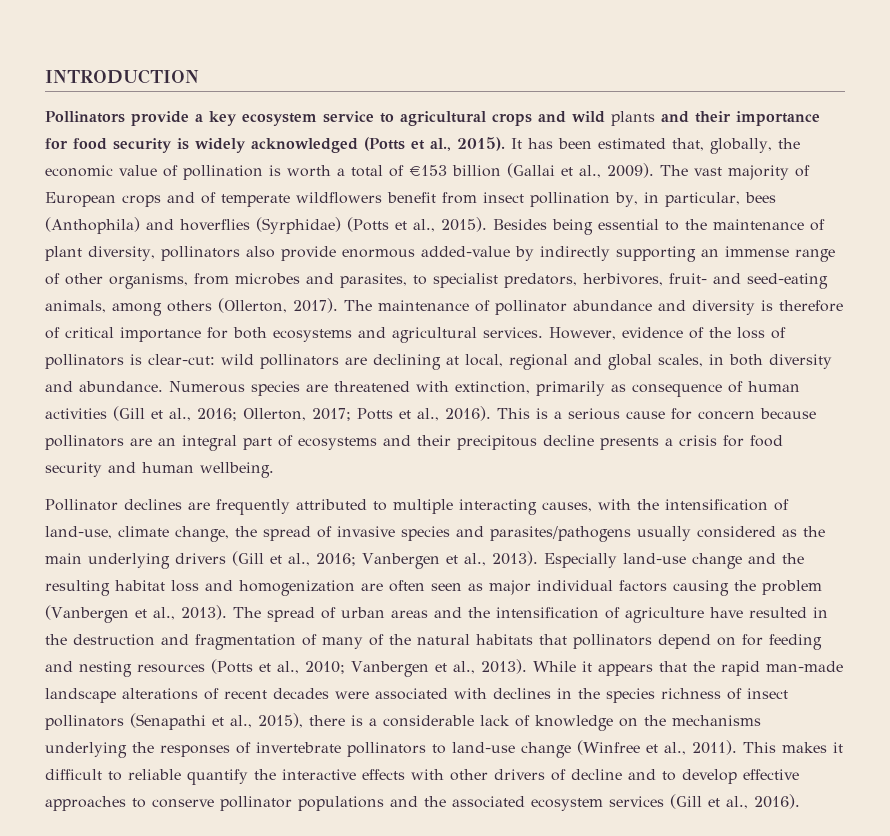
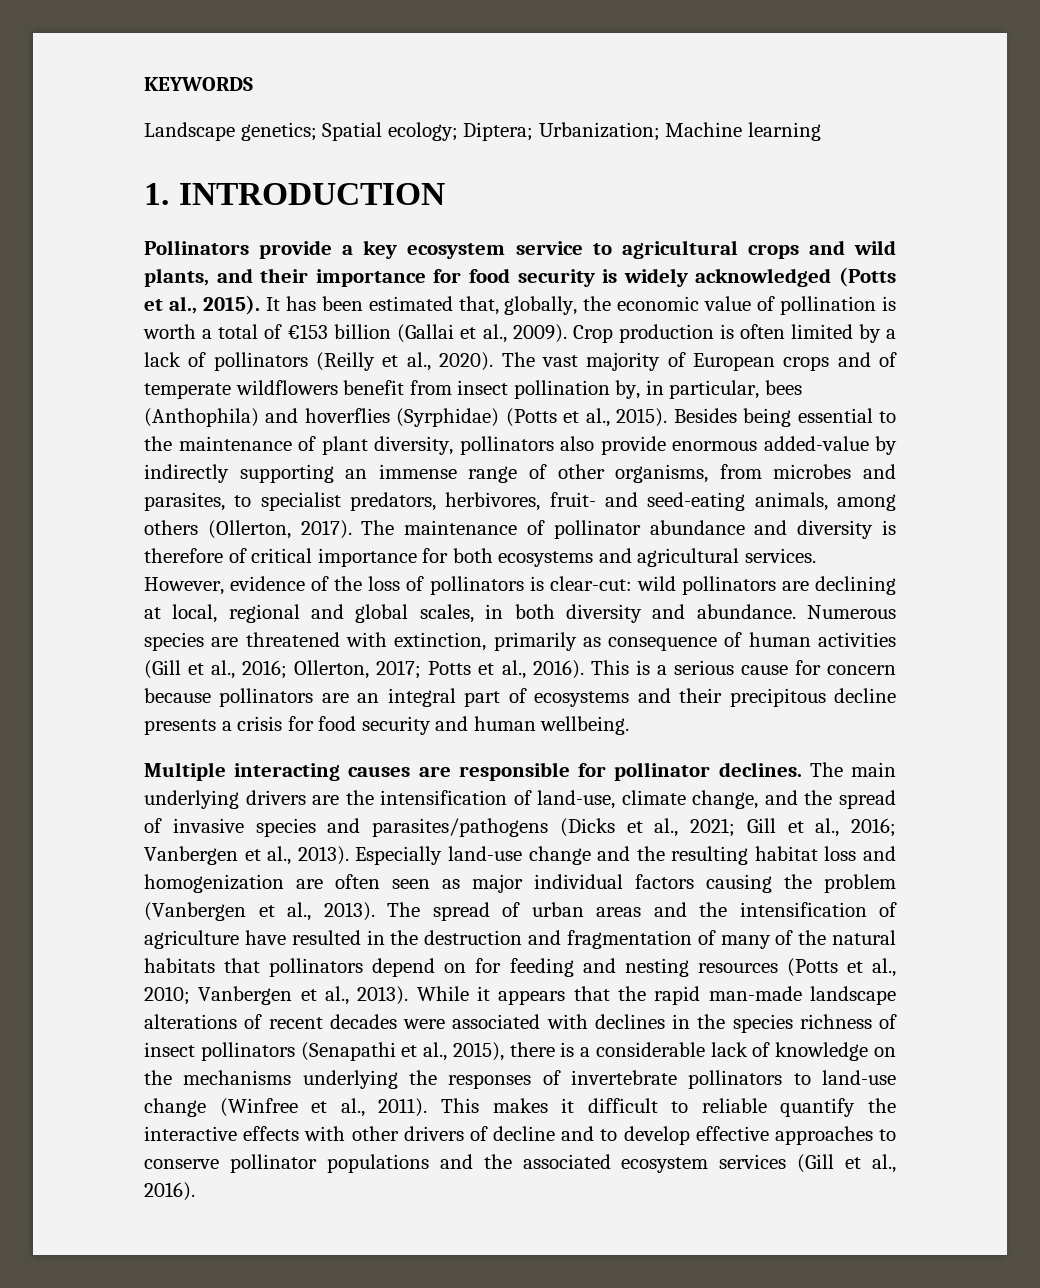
- INTRODUCTION
+ KEYWORDS
+ Landscape genetics; Spatial ecology; Diptera; Urbanization; Machine learning
+ 1. INTRODUCTION
- Pollinators provide a key ecosystem service to agricultural crops and wild plants and their importance for food security is widely acknowledged (Potts et al., 2015).
+ Pollinators provide a key ecosystem service to agricultural crops and wild plants, and their importance for food security is widely acknowledged (Potts et al., 2015).
+ Crop production is often limited by a lack of pollinators (Reilly et al., 2020).
- Pollinator declines are frequently attributed to multiple interacting causes, with the intensification of land-use, climate change, the spread of invasive species and parasites/pathogens usually considered as the main underlying drivers (Gill et al., 2016; Vanbergen et al., 2013).
+ Multiple interacting causes are responsible for pollinator declines. The main underlying drivers are the intensification of land-use, climate change, and the spread of invasive species and parasites/pathogens (Dicks et al., 2021; Gill et al., 2016; Vanbergen et al., 2013).

